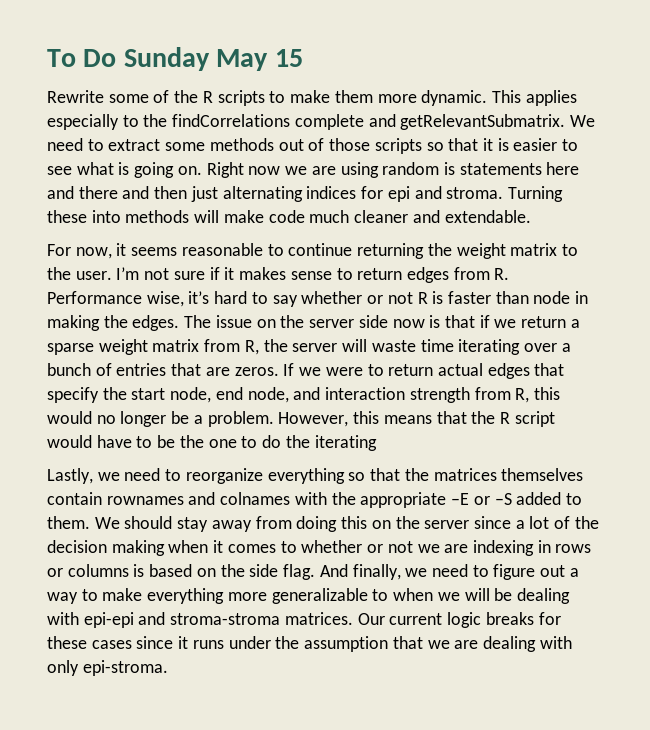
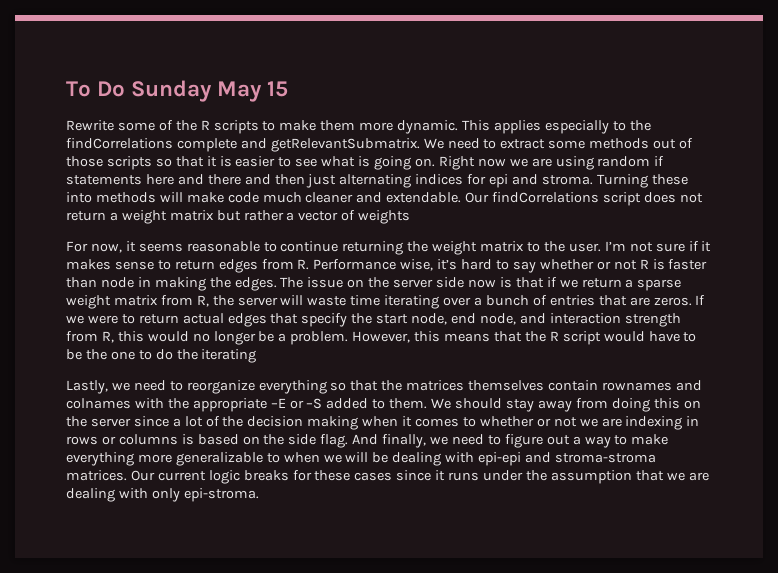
- Right now we are using random is statements here and there and then just alternating indices for epi and stroma.
+ Right now we are using random if statements here and there and then just alternating indices for epi and stroma.
+ Our findCorrelations script does not return a weight matrix but rather a vector of weights

